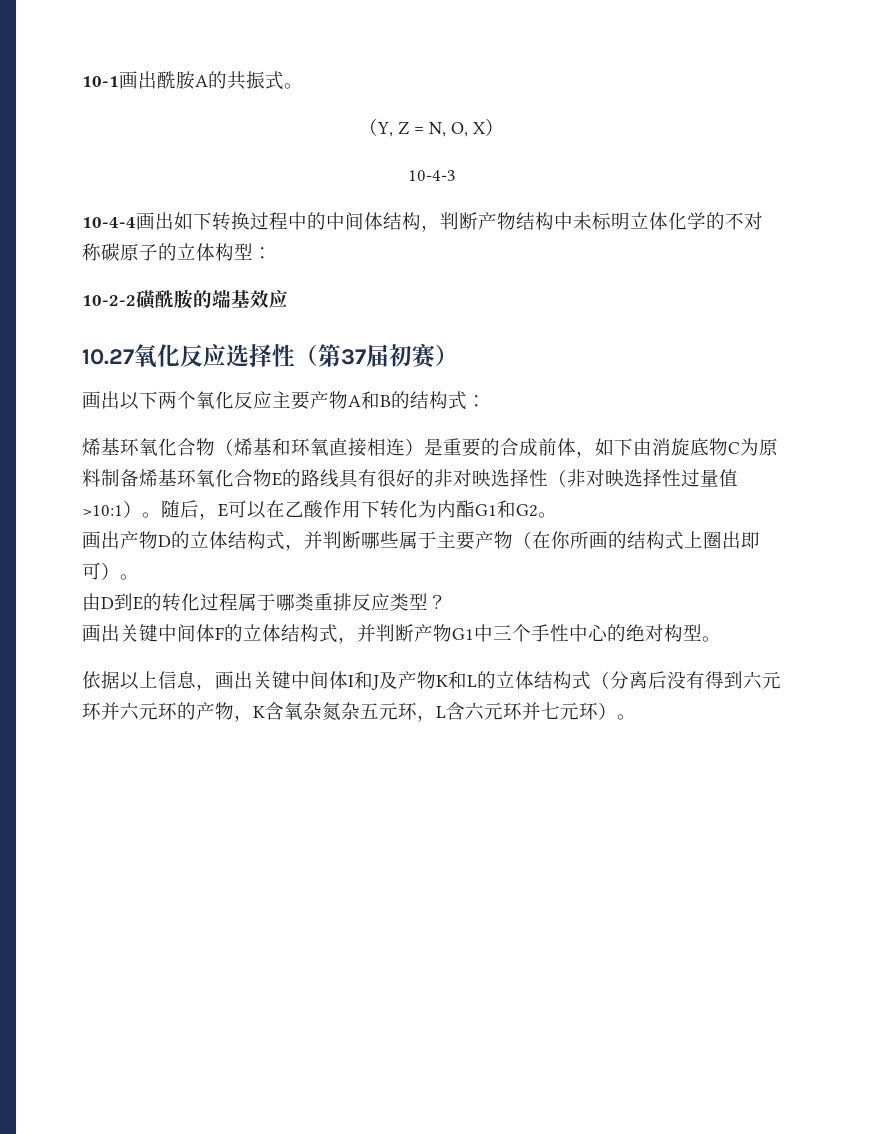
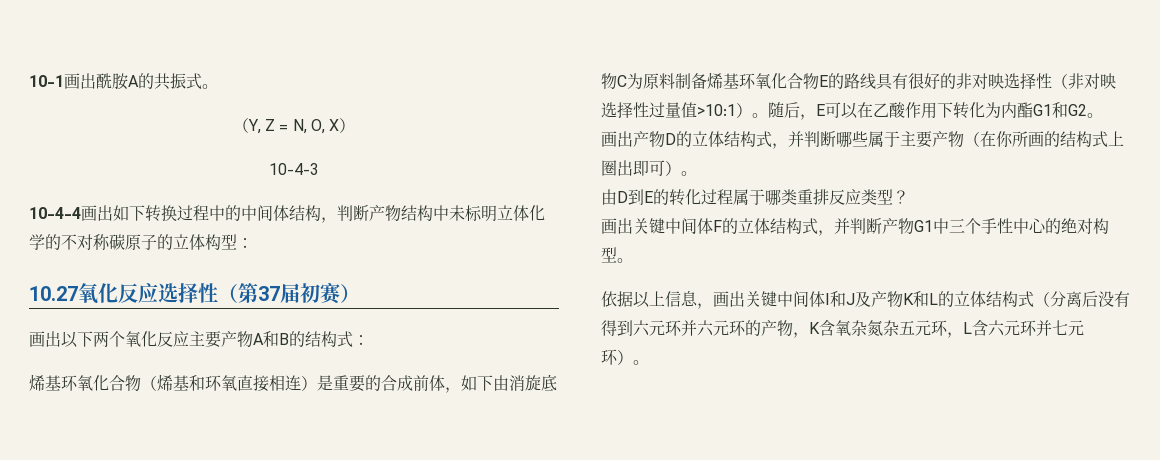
- 10-2-2磺酰胺的端基效应

